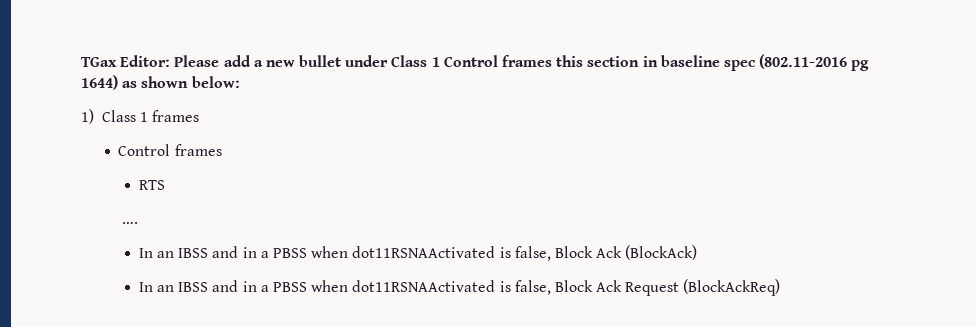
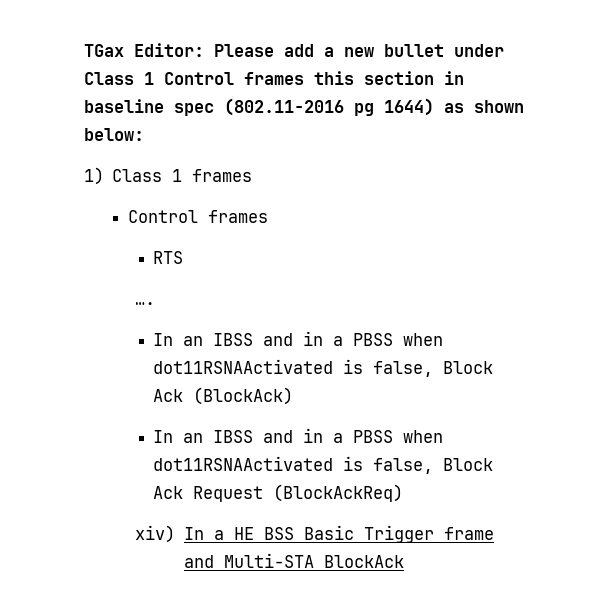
+ xiv) In a HE BSS Basic Trigger frame and Multi-STA BlockAck

